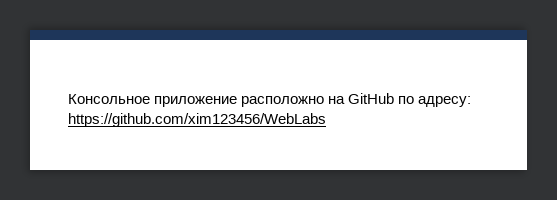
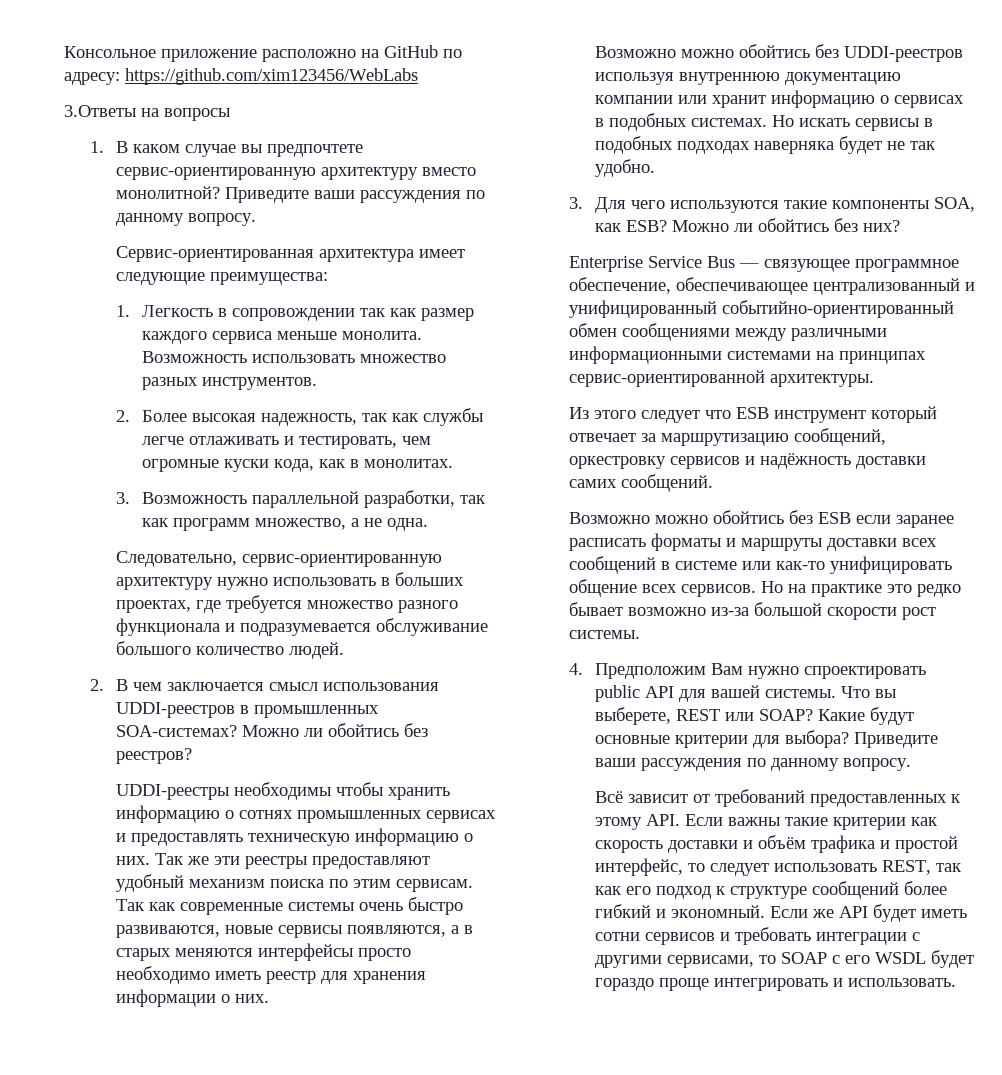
+ 3.Ответы на вопросы
+ 1. В каком случае вы предпочтете сервис-ориентированную архитектуру вместо монолитной? Приведите ваши рассуждения по данному вопросу.
+ Сервис-ориентированная архитектура имеет следующие преимущества:
+ 1. Легкость в сопровождении так как размер каждого сервиса меньше монолита. Возможность использовать множество разных инструментов.
+ 2. Более высокая надежность, так как службы легче отлаживать и тестировать, чем огромные куски кода, как в монолитах.
+ 3. Возможность параллельной разработки, так как программ множество, а не одна.
+ Следовательно, сервис-ориентированную архитектуру нужно использовать в больших проектах, где требуется множество разного функционала и подразумевается обслуживание большого количество людей.
+ 2. В чем заключается смысл использования UDDI-реестров в промышленных SOA-системах? Можно ли обойтись без реестров?
+ UDDI-реестры необходимы чтобы хранить информацию о сотнях промышленных сервисах и предоставлять техническую информацию о них. Так же эти реестры предоставляют удобный механизм поиска по этим сервисам. Так как современные системы очень быстро развиваются, новые сервисы появляются, а в старых меняются интерфейсы просто необходимо иметь реестр для хранения информации о них.
+ Возможно можно обойтись без UDDI-реестров используя внутреннюю документацию компании или хранит информацию о сервисах в подобных системах. Но искать сервисы в подобных подходах наверняка будет не так удобно.
+ 3. Для чего используются такие компоненты SOA, как ESB? Можно ли обойтись без них?
+ Enterprise Service Bus — связующее программное обеспечение, обеспечивающее централизованный и унифицированный событийно-ориентированный обмен сообщениями между различными информационными системами на принципах сервис-ориентированной архитектуры.
+ Из этого следует что ESB инструмент который отвечает за маршрутизацию сообщений, оркестровку сервисов и надёжность доставки самих сообщений.
+ Возможно можно обойтись без ESB если заранее расписать форматы и маршруты доставки всех сообщений в системе или как-то унифицировать общение всех сервисов. Но на практике это редко бывает возможно из-за большой скорости рост системы.
+ 4. Предположим Вам нужно спроектировать public API для вашей системы. Что вы выберете, REST или SOAP? Какие будут основные критерии для выбора? Приведите ваши рассуждения по данному вопросу.
+ Всё зависит от требований предоставленных к этому API. Если важны такие критерии как скорость доставки и объём трафика и простой интерфейс, то следует использовать REST, так как его подход к структуре сообщений более гибкий и экономный. Если же API будет иметь сотни сервисов и требовать интеграции с другими сервисами, то SOAP с его WSDL будет гораздо проще интегрировать и использовать.

